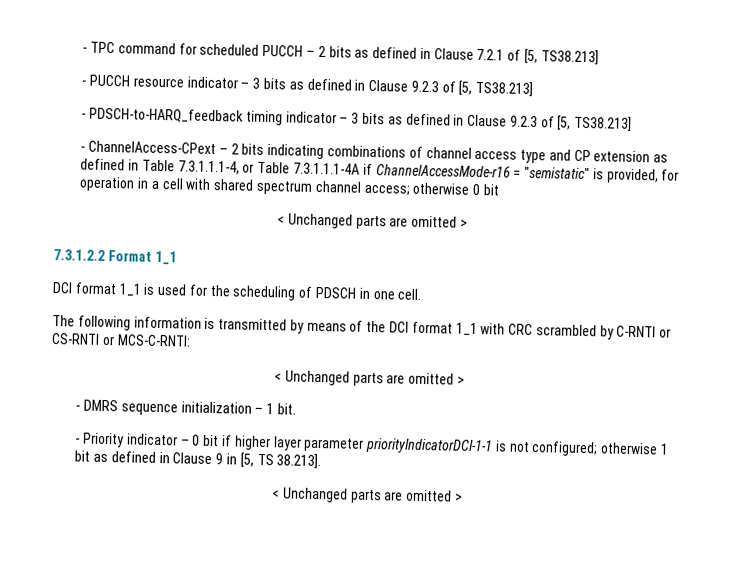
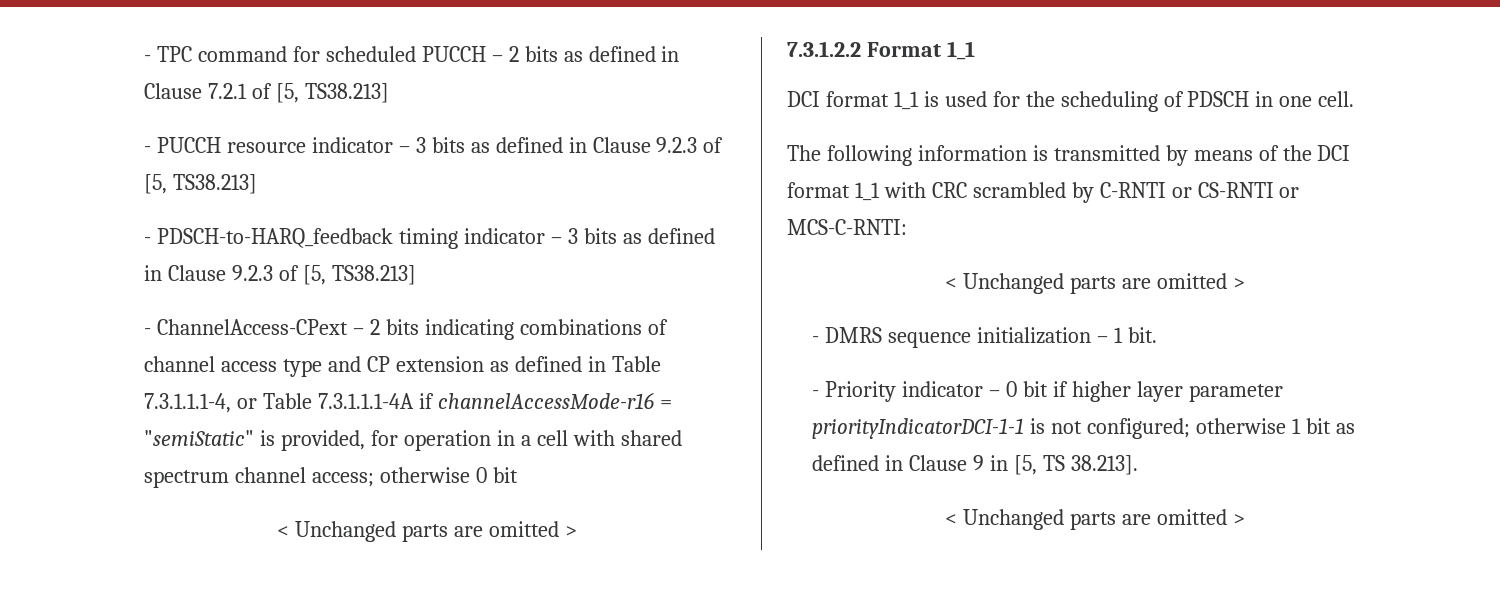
- - ChannelAccess-CPext – 2 bits indicating combinations of channel access type and CP extension as defined in Table 7.3.1.1.1-4, or Table 7.3.1.1.1-4A if ChannelAccessMode-r16 = "semistatic" is provided, for operation in a cell with shared spectrum channel access; otherwise 0 bit
+ - ChannelAccess-CPext – 2 bits indicating combinations of channel access type and CP extension as defined in Table 7.3.1.1.1-4, or Table 7.3.1.1.1-4A if channelAccessMode-r16 = "semiStatic" is provided, for operation in a cell with shared spectrum channel access; otherwise 0 bit

